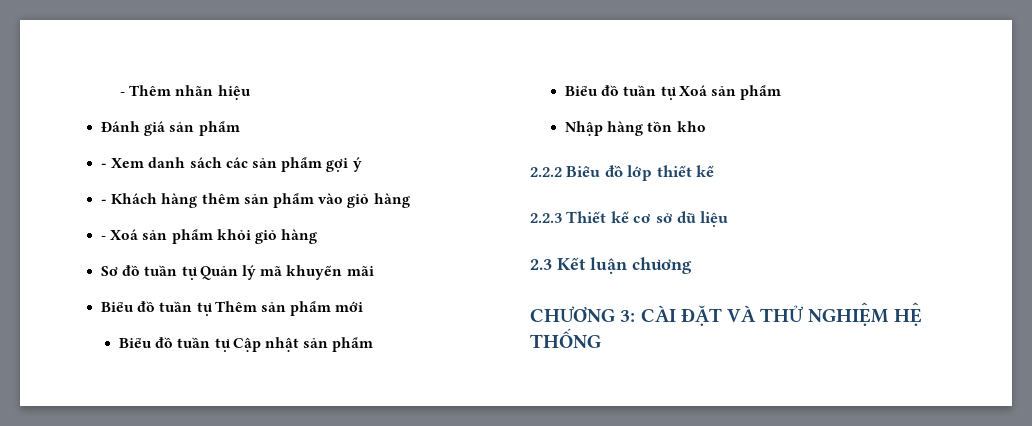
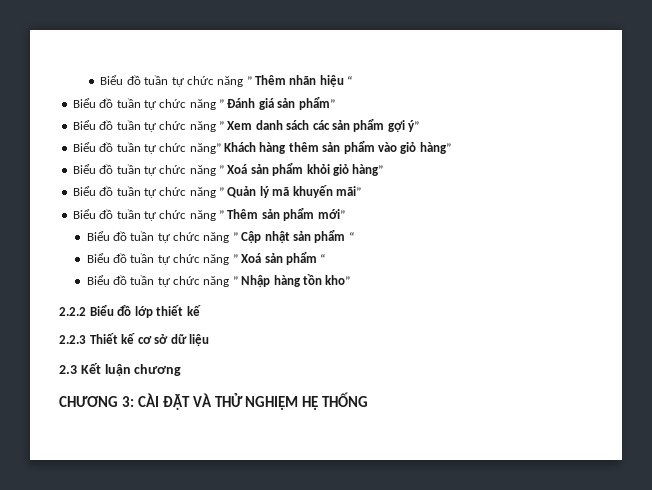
- - Thêm nhãn hiệu
- Đánh giá sản phẩm
- - Xem danh sách các sản phẩm gợi ý
- - Khách hàng thêm sản phẩm vào giỏ hàng
- - Xoá sản phẩm khỏi giỏ hàng
- Sơ đồ tuần tự Quản lý mã khuyến mãi
- Biểu đồ tuần tự Thêm sản phẩm mới
- Biểu đồ tuần tự Cập nhật sản phẩm
- Biểu đồ tuần tự Xoá sản phẩm
- Nhập hàng tồn kho
+ Biểu đồ tuần tự chức năng ” Thêm nhãn hiệu “
+ Biểu đồ tuần tự chức năng ” Đánh giá sản phẩm”
+ Biểu đồ tuần tự chức năng ” Xem danh sách các sản phẩm gợi ý”
+ Biểu đồ tuần tự chức năng” Khách hàng thêm sản phẩm vào giỏ hàng”
+ Biểu đồ tuần tự chức năng ” Xoá sản phẩm khỏi giỏ hàng”
+ Biểu đồ tuần tự chức năng ” Quản lý mã khuyến mãi”
+ Biểu đồ tuần tự chức năng ” Thêm sản phẩm mới”
+ Biểu đồ tuần tự chức năng ” Cập nhật sản phẩm “
+ Biểu đồ tuần tự chức năng ” Xoá sản phẩm “
+ Biểu đồ tuần tự chức năng ” Nhập hàng tồn kho”

